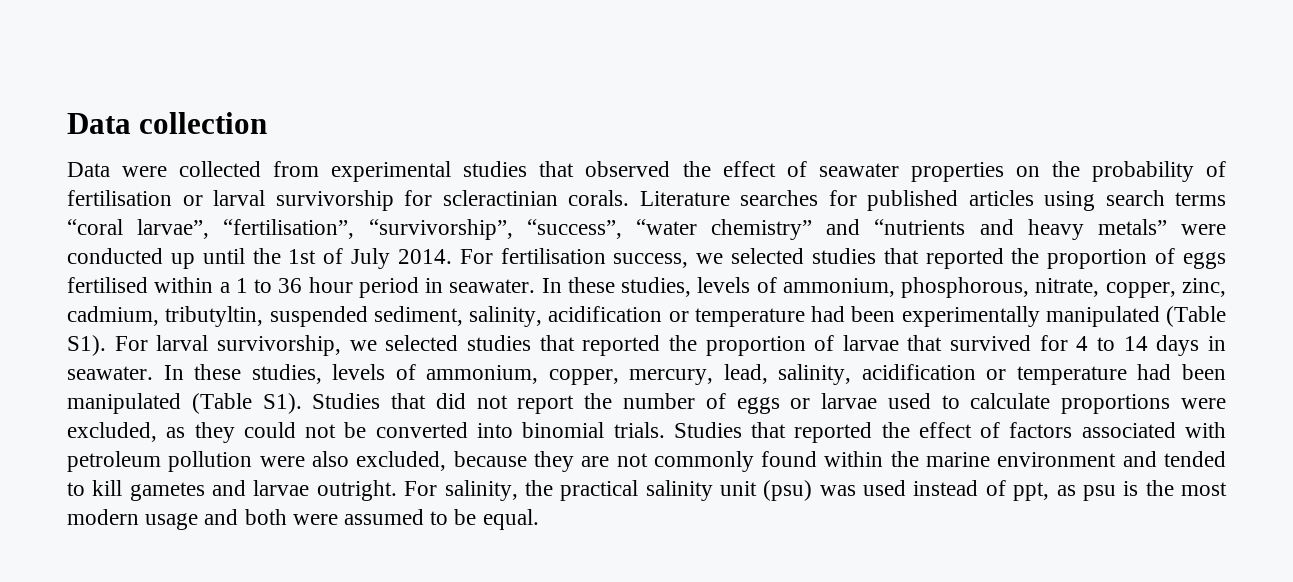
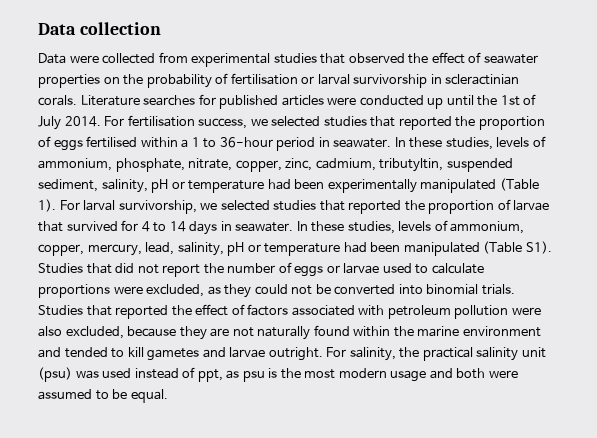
- Data were collected from experimental studies that observed the effect of seawater properties on the probability of fertilisation or larval survivorship for scleractinian corals.
+ Data were collected from experimental studies that observed the effect of seawater properties on the probability of fertilisation or larval survivorship in scleractinian corals.
- Literature searches for published articles using search terms “coral larvae”, “fertilisation”, “survivorship”, “success”, “water chemistry” and “nutrients and heavy metals” were conducted up until the 1st of July 2014.
+ Literature searches for published articles were conducted up until the 1st of July 2014.
- For fertilisation success, we selected studies that reported the proportion of eggs fertilised within a 1 to 36 hour period in seawater.
+ For fertilisation success, we selected studies that reported the proportion of eggs fertilised within a 1 to 36-hour period in seawater.
- In these studies, levels of ammonium, phosphorous, nitrate, copper, zinc, cadmium, tributyltin, suspended sediment, salinity, acidification or temperature had been experimentally manipulated (Table S1). For larval survivorship, we selected studies that reported the proportion of larvae that survived for 4 to 14 days in seawater.
+ In these studies, levels of ammonium, phosphate, nitrate, copper, zinc, cadmium, tributyltin, suspended sediment, salinity, pH or temperature had been experimentally manipulated (Table 1). For larval survivorship, we selected studies that reported the proportion of larvae that survived for 4 to 14 days in seawater.
- In these studies, levels of ammonium, copper, mercury, lead, salinity, acidification or temperature had been manipulated (Table S1). Studies that did not report the number of eggs or larvae used to calculate proportions were excluded, as they could not be converted into binomial trials.
+ In these studies, levels of ammonium, copper, mercury, lead, salinity, pH or temperature had been manipulated (Table S1). Studies that did not report the number of eggs or larvae used to calculate proportions were excluded, as they could not be converted into binomial trials.
- Studies that reported the effect of factors associated with petroleum pollution were also excluded, because they are not commonly found within the marine environment and tended to kill gametes and larvae outright.
+ Studies that reported the effect of factors associated with petroleum pollution were also excluded, because they are not naturally found within the marine environment and tended to kill gametes and larvae outright.

